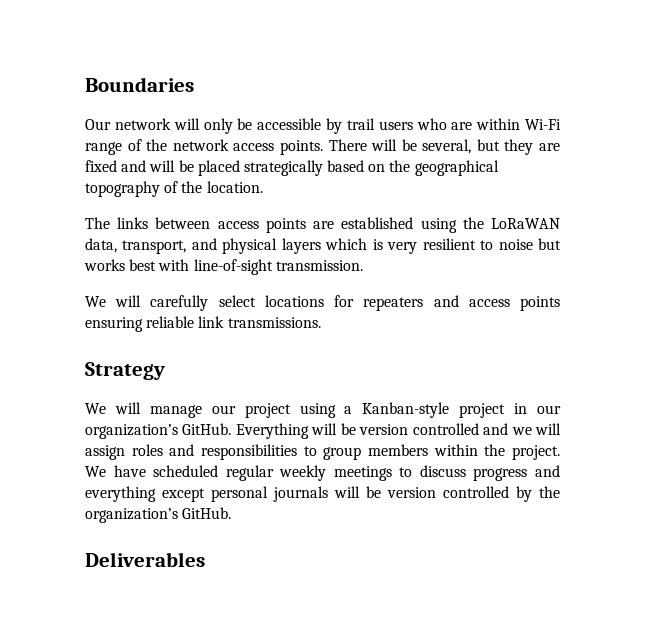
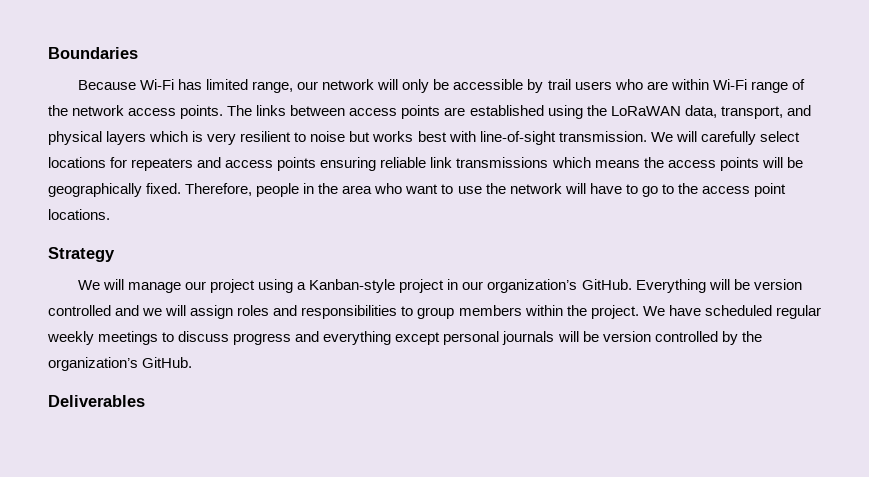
- Our network will only be accessible by trail users who are within Wi-Fi range of the network access points. There will be several, but they are fixed and will be placed strategically based on the geographical topography of the location.
- The links between access points are established using the LoRaWAN data, transport, and physical layers which is very resilient to noise but works best with line-of-sight transmission.
- We will carefully select locations for repeaters and access points ensuring reliable link transmissions.
+ Because Wi-Fi has limited range, our network will only be accessible by trail users who are within Wi-Fi range of the network access points. The links between access points are established using the LoRaWAN data, transport, and physical layers which is very resilient to noise but works best with line-of-sight transmission. We will carefully select locations for repeaters and access points ensuring reliable link transmissions which means the access points will be geographically fixed. Therefore, people in the area who want to use the network will have to go to the access point locations.

